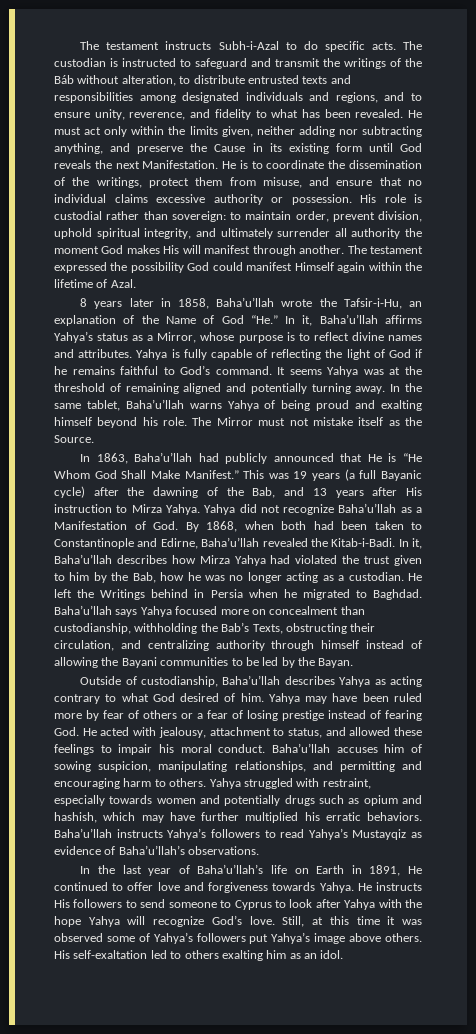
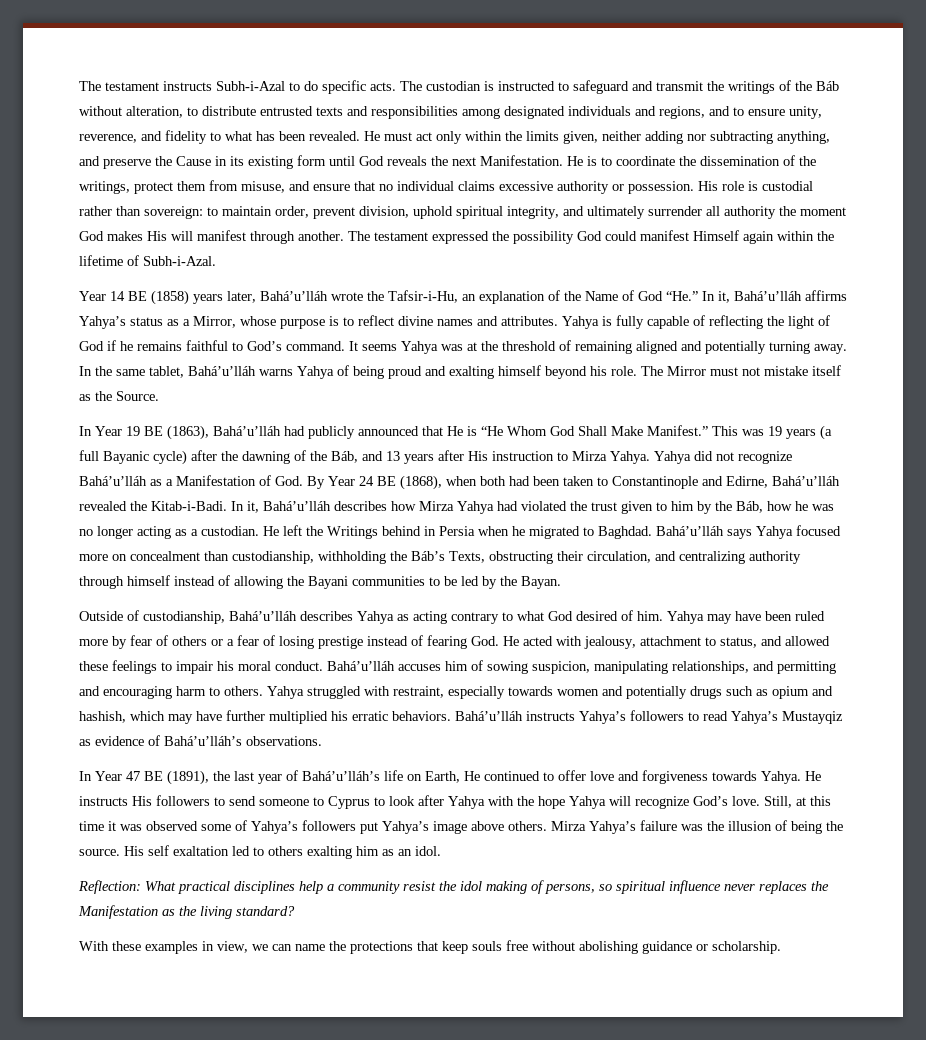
- The testament expressed the possibility God could manifest Himself again within the lifetime of Azal.
- 8 years later in 1858, Baha’u’llah wrote the Tafsir-i-Hu, an explanation of the Name of God “He.” In it, Baha’u’llah affirms Yahya’s status as a Mirror, whose purpose is to reflect divine names and attributes.
+ The testament expressed the possibility God could manifest Himself again within the lifetime of Subh-i-Azal.
+ Year 14 BE (1858) years later, Bahá’u’lláh wrote the Tafsir-i-Hu, an explanation of the Name of God “He.” In it, Bahá’u’lláh affirms Yahya’s status as a Mirror, whose purpose is to reflect divine names and attributes.
- In the same tablet, Baha’u’llah warns Yahya of being proud and exalting himself beyond his role.
+ In the same tablet, Bahá’u’lláh warns Yahya of being proud and exalting himself beyond his role.
- In 1863, Baha’u’llah had publicly announced that He is “He Whom God Shall Make Manifest.”
+ In Year 19 BE (1863), Bahá’u’lláh had publicly announced that He is “He Whom God Shall Make Manifest.”
- This was 19 years (a full Bayanic cycle) after the dawning of the Bab, and 13 years after His instruction to Mirza Yahya.
+ This was 19 years (a full Bayanic cycle) after the dawning of the Báb, and 13 years after His instruction to Mirza Yahya.
- Yahya did not recognize Baha’u’llah as a Manifestation of God. By 1868, when both had been taken to Constantinople and Edirne, Baha’u’llah revealed the Kitab-i-Badi.
+ Yahya did not recognize Bahá’u’lláh as a Manifestation of God. By Year 24 BE (1868), when both had been taken to Constantinople and Edirne, Bahá’u’lláh revealed the Kitab-i-Badi.
- In it, Baha’u’llah describes how Mirza Yahya had violated the trust given to him by the Bab, how he was no longer acting as a custodian.
+ In it, Bahá’u’lláh describes how Mirza Yahya had violated the trust given to him by the Báb, how he was no longer acting as a custodian.
- Baha’u’llah says Yahya focused more on concealment than custodianship, withholding the Bab’s Texts, obstructing their circulation, and centralizing authority through himself instead of allowing the Bayani communities to be led by the Bayan.
+ Bahá’u’lláh says Yahya focused more on concealment than custodianship, withholding the Báb’s Texts, obstructing their circulation, and centralizing authority through himself instead of allowing the Bayani communities to be led by the Bayan.
- Outside of custodianship, Baha’u’llah describes Yahya as acting contrary to what God desired of him.
+ Outside of custodianship, Bahá’u’lláh describes Yahya as acting contrary to what God desired of him.
- Baha’u’llah accuses him of sowing suspicion, manipulating relationships, and permitting and encouraging harm to others.
+ Bahá’u’lláh accuses him of sowing suspicion, manipulating relationships, and permitting and encouraging harm to others.
- Baha’u’llah instructs Yahya’s followers to read Yahya’s Mustayqiz as evidence of Baha’u’llah’s observations.
+ Bahá’u’lláh instructs Yahya’s followers to read Yahya’s Mustayqiz as evidence of Bahá’u’lláh’s observations.
- In the last year of Baha’u’llah’s life on Earth in 1891, He continued to offer love and forgiveness towards Yahya.
+ In Year 47 BE (1891), the last year of Bahá’u’lláh’s life on Earth, He continued to offer love and forgiveness towards Yahya.
- His self-exaltation led to others exalting him as an idol.
+ Mirza Yahya’s failure was the illusion of being the source. His self exaltation led to others exalting him as an idol.
+ Reflection: What practical disciplines help a community resist the idol making of persons, so spiritual influence never replaces the Manifestation as the living standard?
+ With these examples in view, we can name the protections that keep souls free without abolishing guidance or scholarship.

